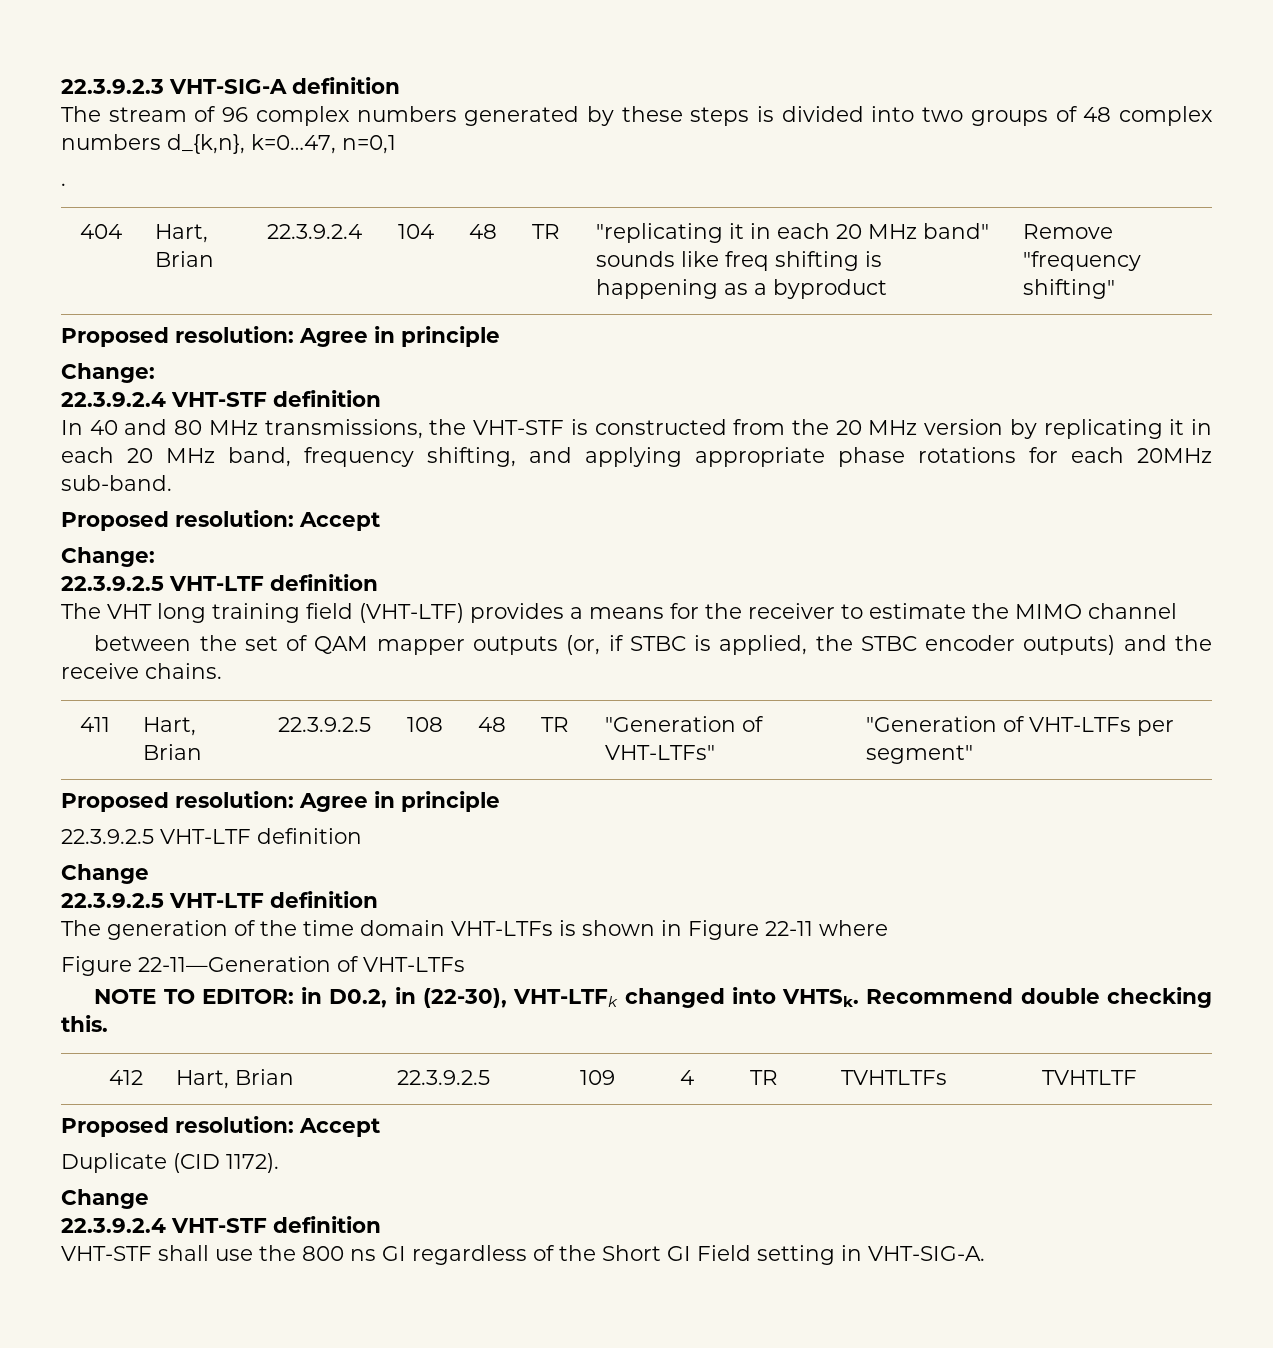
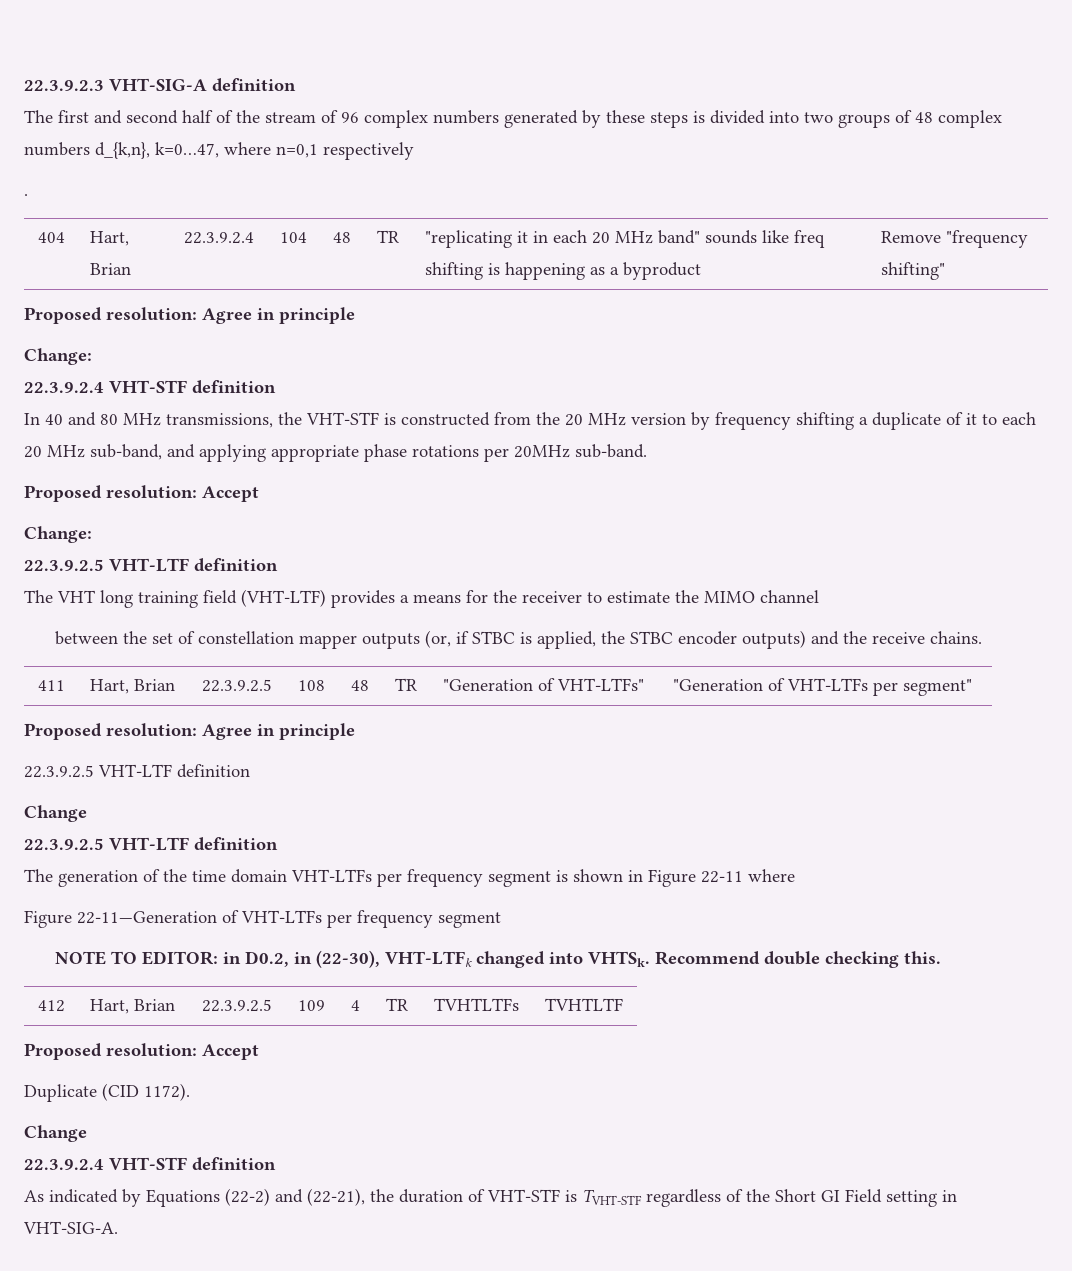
- The stream of 96 complex numbers generated by these steps is divided into two groups of 48 complex numbers d_{k,n}, k=0…47, n=0,1
+ The first and second half of the stream of 96 complex numbers generated by these steps is divided into two groups of 48 complex numbers d_{k,n}, k=0…47, where n=0,1 respectively
- In 40 and 80 MHz transmissions, the VHT-STF is constructed from the 20 MHz version by replicating it in each 20 MHz band, frequency shifting, and applying appropriate phase rotations for each 20MHz sub-band.
+ In 40 and 80 MHz transmissions, the VHT-STF is constructed from the 20 MHz version by frequency shifting a duplicate of it to each 20 MHz sub-band, and applying appropriate phase rotations per 20MHz sub-band.
- between the set of QAM mapper outputs (or, if STBC is applied, the STBC encoder outputs) and the receive chains.
+ between the set of constellation mapper outputs (or, if STBC is applied, the STBC encoder outputs) and the receive chains.
- The generation of the time domain VHT-LTFs is shown in Figure 22-11 where
+ The generation of the time domain VHT-LTFs per frequency segment is shown in Figure 22-11 where
- Figure 22-11—Generation of VHT-LTFs
+ Figure 22-11—Generation of VHT-LTFs per frequency segment
- VHT-STF shall use the 800 ns GI regardless of the Short GI Field setting in VHT-SIG-A.
+ As indicated by Equations (22-2) and (22-21), the duration of VHT-STF is TVHT-STF regardless of the Short GI Field setting in VHT-SIG-A.

